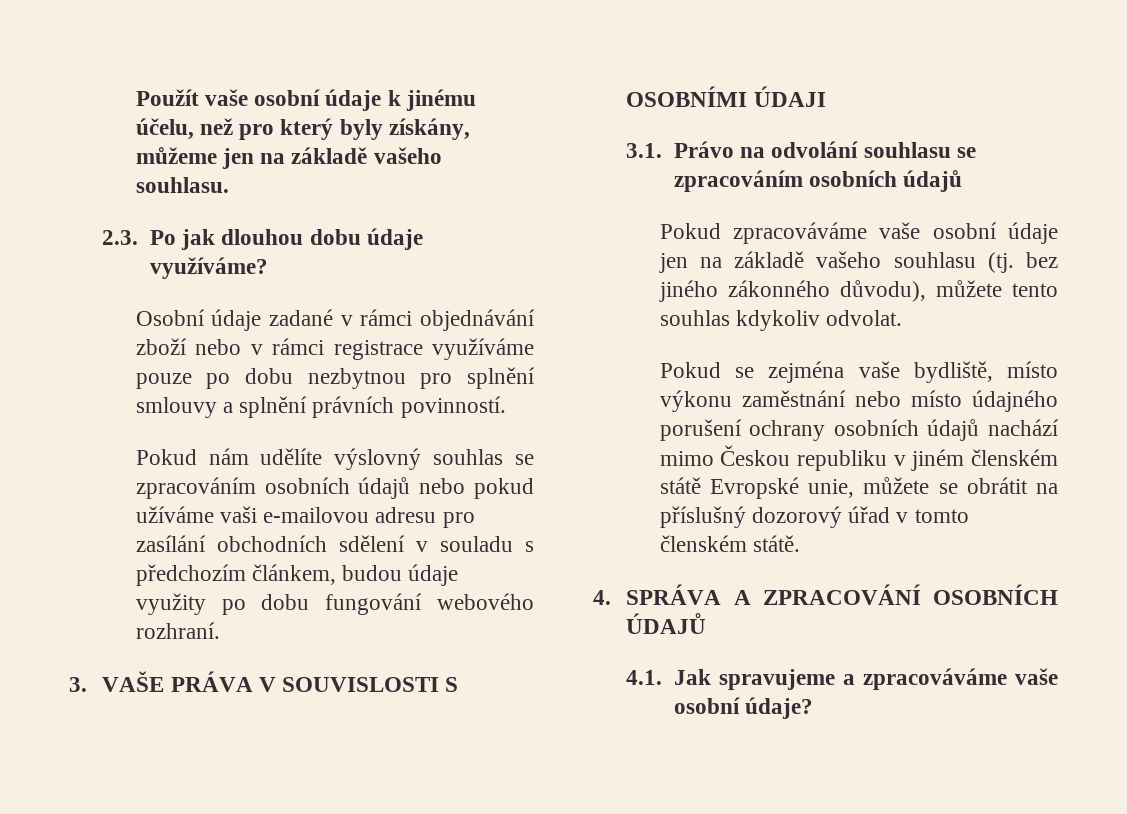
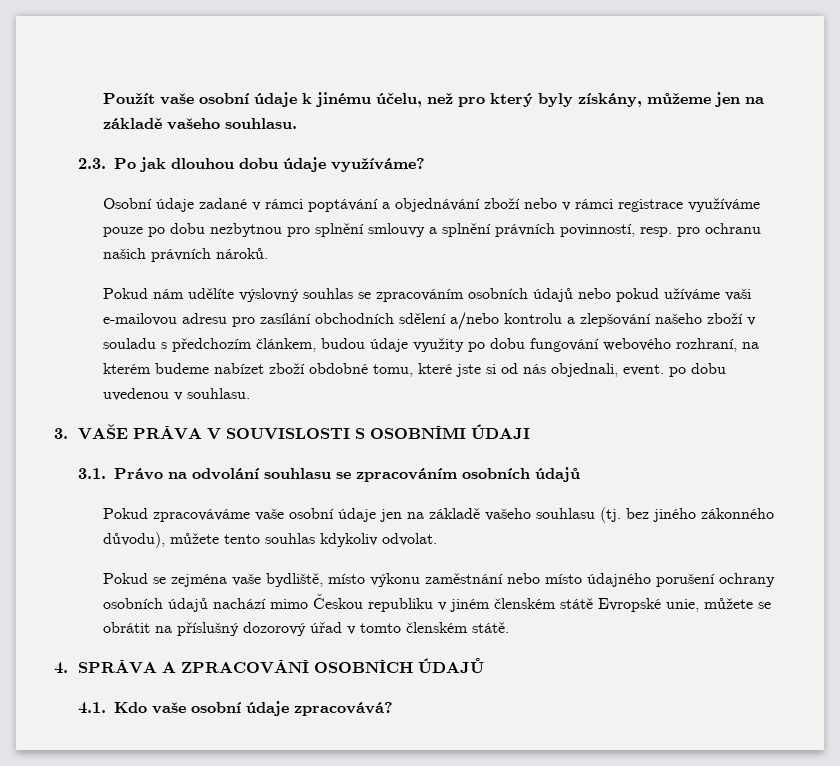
- Osobní údaje zadané v rámci objednávání zboží nebo v rámci registrace využíváme pouze po dobu nezbytnou pro splnění smlouvy a splnění právních povinností.
+ Osobní údaje zadané v rámci poptávání a objednávání zboží nebo v rámci registrace využíváme pouze po dobu nezbytnou pro splnění smlouvy a splnění právních povinností, resp. pro ochranu našich právních nároků.
- Pokud nám udělíte výslovný souhlas se zpracováním osobních údajů nebo pokud užíváme vaši e-mailovou adresu pro zasílání obchodních sdělení v souladu s předchozím článkem, budou údaje využity po dobu fungování webového rozhraní.
+ Pokud nám udělíte výslovný souhlas se zpracováním osobních údajů nebo pokud užíváme vaši e-mailovou adresu pro zasílání obchodních sdělení a/nebo kontrolu a zlepšování našeho zboží v souladu s předchozím článkem, budou údaje využity po dobu fungování webového rozhraní, na kterém budeme nabízet zboží obdobné tomu, které jste si od nás objednali, event. po dobu uvedenou v souhlasu.
- 4.1. Jak spravujeme a zpracováváme vaše osobní údaje?
+ 4.1. Kdo vaše osobní údaje zpracovává?

